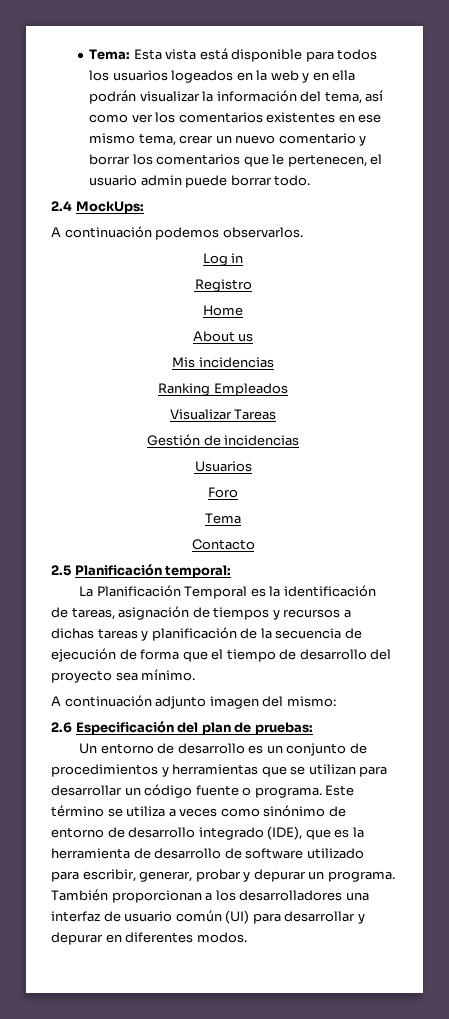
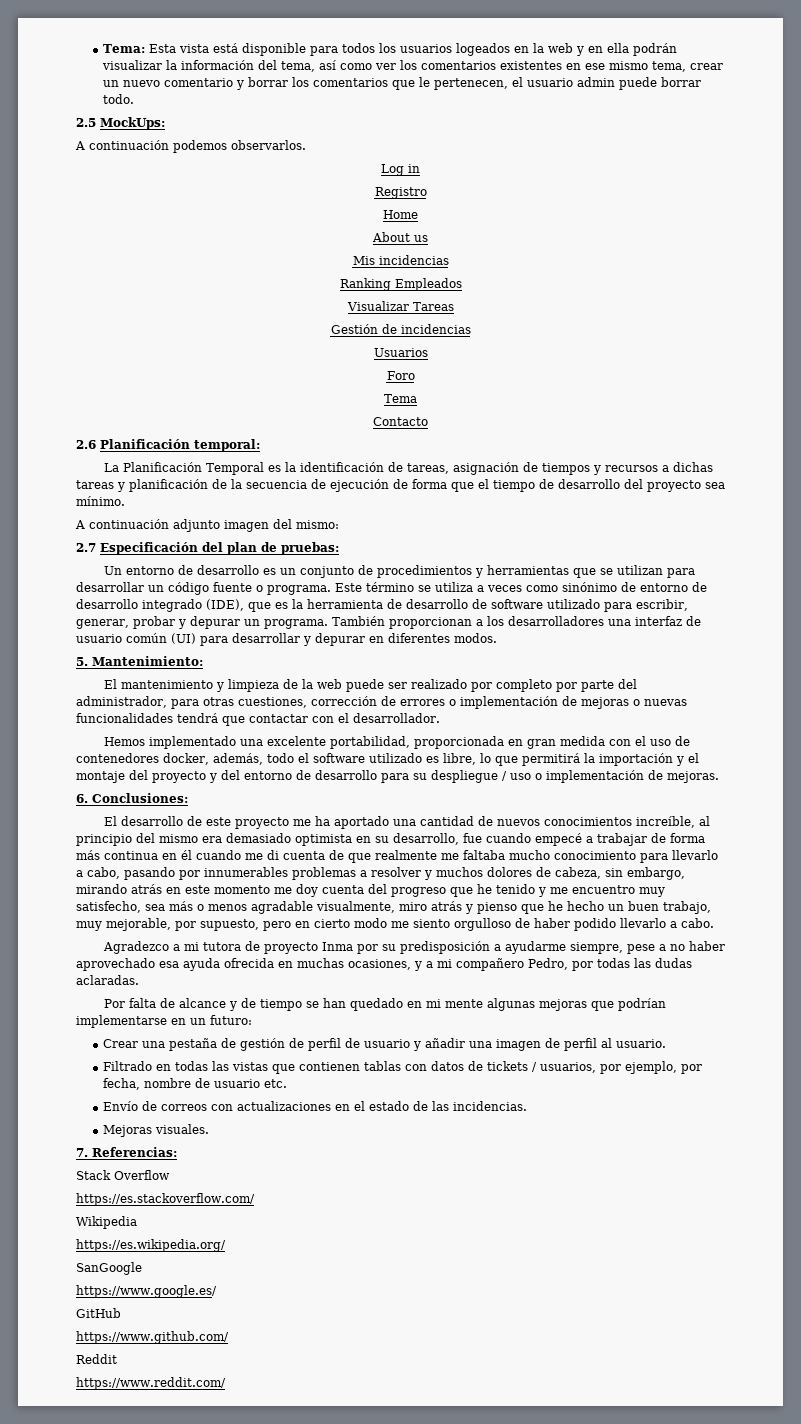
- 2.4 MockUps:
+ 2.5 MockUps:
- 2.5 Planificación temporal:
+ 2.6 Planificación temporal:
- 2.6 Especificación del plan de pruebas:
+ 2.7 Especificación del plan de pruebas:
+ 5. Mantenimiento:
+ El mantenimiento y limpieza de la web puede ser realizado por completo por parte del administrador, para otras cuestiones, corrección de errores o implementación de mejoras o nuevas funcionalidades tendrá que contactar con el desarrollador.
+ Hemos implementado una excelente portabilidad, proporcionada en gran medida con el uso de contenedores docker, además, todo el software utilizado es libre, lo que permitirá la importación y el montaje del proyecto y del entorno de desarrollo para su despliegue / uso o implementación de mejoras.
+ 6. Conclusiones:
+ El desarrollo de este proyecto me ha aportado una cantidad de nuevos conocimientos increíble, al principio del mismo era demasiado optimista en su desarrollo, fue cuando empecé a trabajar de forma más continua en él cuando me di cuenta de que realmente me faltaba mucho conocimiento para llevarlo a cabo, pasando por innumerables problemas a resolver y muchos dolores de cabeza, sin embargo, mirando atrás en este momento me doy cuenta del progreso que he tenido y me encuentro muy satisfecho, sea más o menos agradable visualmente, miro atrás y pienso que he hecho un buen trabajo, muy mejorable, por supuesto, pero en cierto modo me siento orgulloso de haber podido llevarlo a cabo.
+ Agradezco a mi tutora de proyecto Inma por su predisposición a ayudarme siempre, pese a no haber aprovechado esa ayuda ofrecida en muchas ocasiones, y a mi compañero Pedro, por todas las dudas aclaradas.
+ Por falta de alcance y de tiempo se han quedado en mi mente algunas mejoras que podrían implementarse en un futuro:
+ Crear una pestaña de gestión de perfil de usuario y añadir una imagen de perfil al usuario.
+ Filtrado en todas las vistas que contienen tablas con datos de tickets / usuarios, por ejemplo, por fecha, nombre de usuario etc.
+ Envío de correos con actualizaciones en el estado de las incidencias.
+ Mejoras visuales.
+ 7. Referencias:
+ Stack Overflow
+ https://es.stackoverflow.com/
+ Wikipedia
+ https://es.wikipedia.org/
+ SanGoogle
+ https://www.google.es/
+ GitHub
+ https://www.github.com/
+ Reddit
+ https://www.reddit.com/

